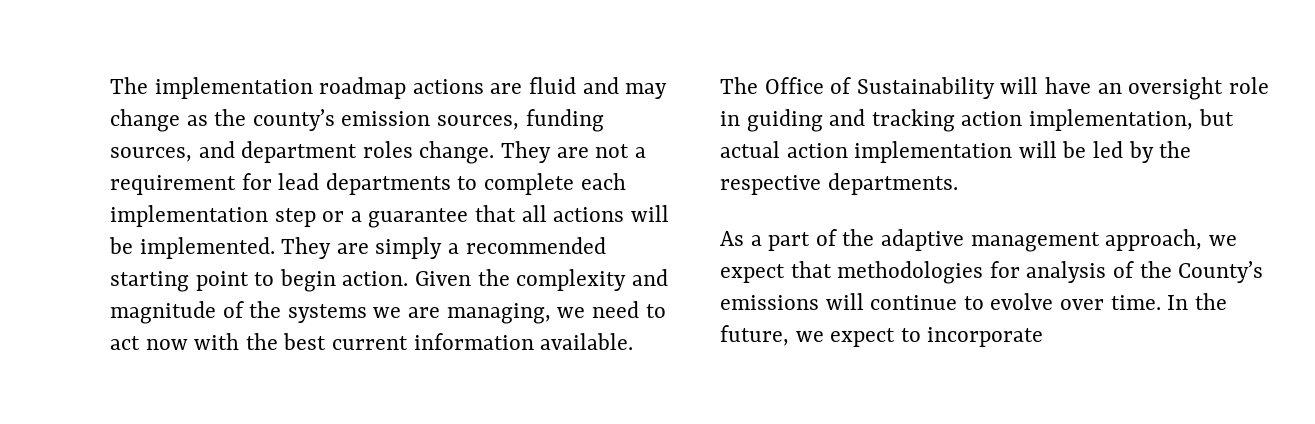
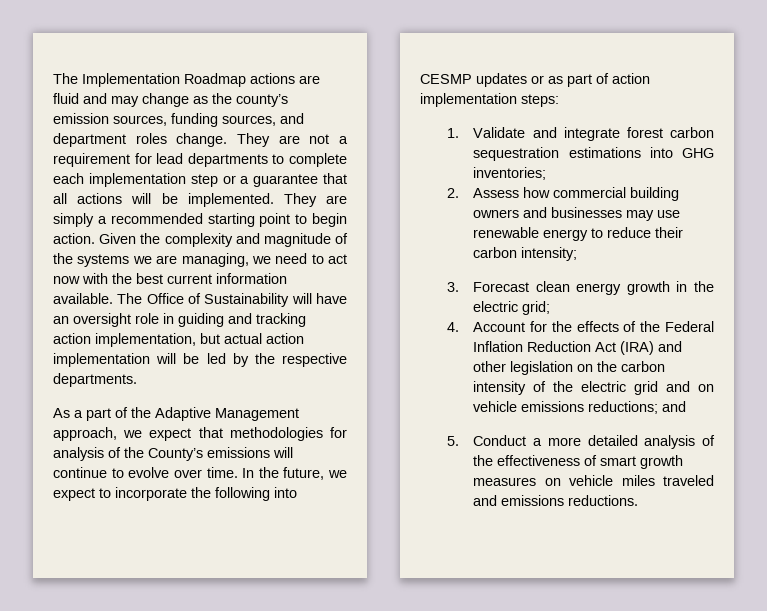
- The implementation roadmap actions are fluid and may change as the county’s emission sources, funding sources, and department roles change.
+ The Implementation Roadmap actions are fluid and may change as the county’s emission sources, funding sources, and department roles change.
- As a part of the adaptive management approach, we expect that methodologies for analysis of the County’s emissions will continue to evolve over time.
+ As a part of the Adaptive Management approach, we expect that methodologies for analysis of the County’s emissions will continue to evolve over time.
- In the future, we expect to incorporate
+ In the future, we expect to incorporate the following into CESMP updates or as part of action implementation steps:
+ 1. Validate and integrate forest carbon sequestration estimations into GHG inventories;
+ 2. Assess how commercial building owners and businesses may use renewable energy to reduce their carbon intensity;
+ 3. Forecast clean energy growth in the electric grid;
+ 4. Account for the effects of the Federal Inflation Reduction Act (IRA) and other legislation on the carbon intensity of the electric grid and on vehicle emissions reductions; and
+ 5. Conduct a more detailed analysis of the effectiveness of smart growth measures on vehicle miles traveled and emissions reductions.

